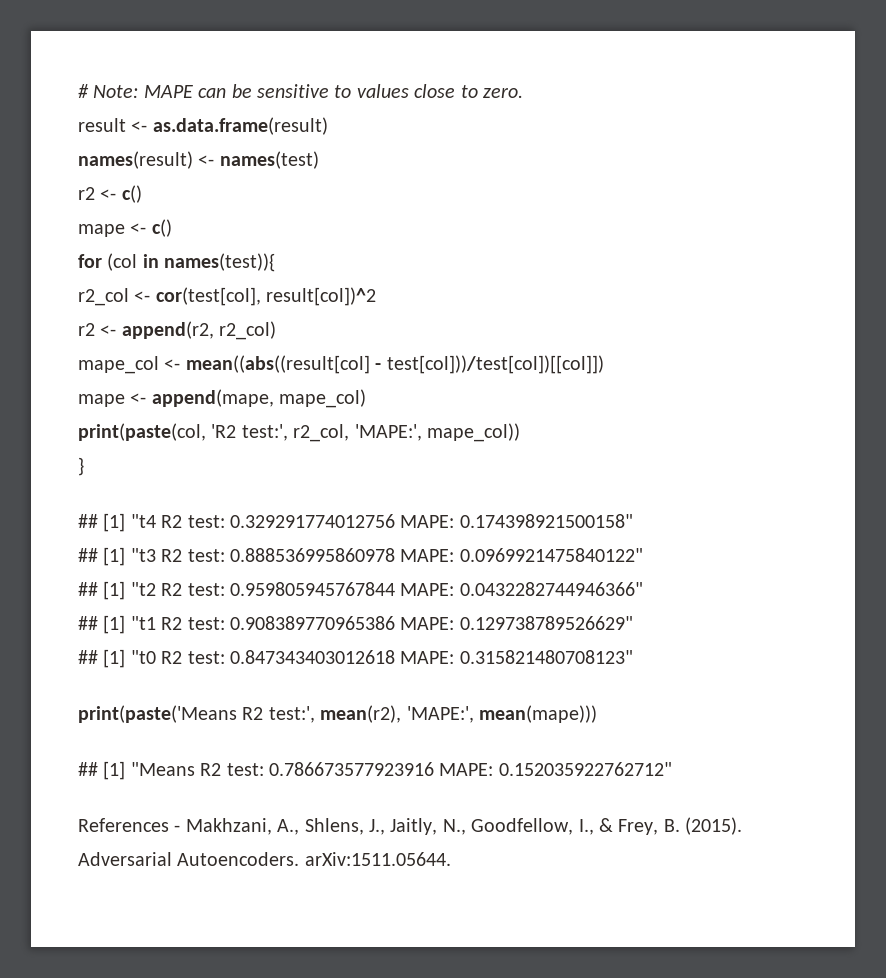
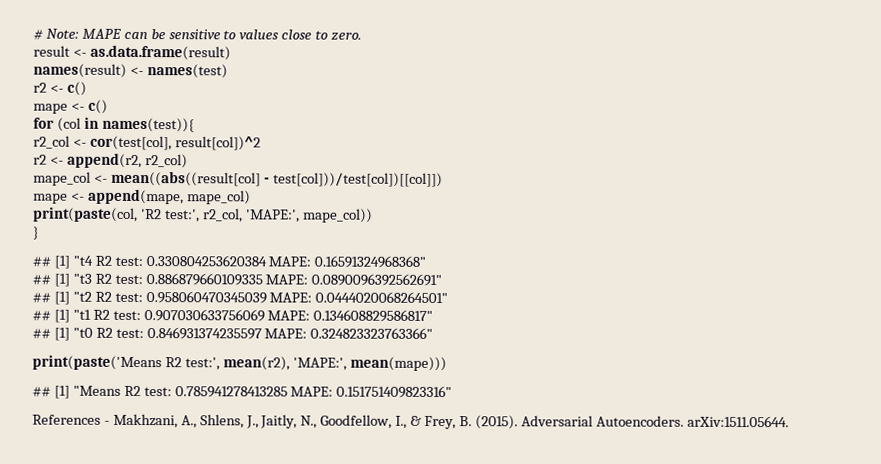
- ## [1] "t4 R2 test: 0.329291774012756 MAPE: 0.174398921500158"
+ ## [1] "t4 R2 test: 0.330804253620384 MAPE: 0.16591324968368"
- ## [1] "t3 R2 test: 0.888536995860978 MAPE: 0.0969921475840122"
+ ## [1] "t3 R2 test: 0.886879660109335 MAPE: 0.0890096392562691"
- ## [1] "t2 R2 test: 0.959805945767844 MAPE: 0.0432282744946366"
+ ## [1] "t2 R2 test: 0.958060470345039 MAPE: 0.0444020068264501"
- ## [1] "t1 R2 test: 0.908389770965386 MAPE: 0.129738789526629"
+ ## [1] "t1 R2 test: 0.907030633756069 MAPE: 0.134608829586817"
- ## [1] "t0 R2 test: 0.847343403012618 MAPE: 0.315821480708123"
+ ## [1] "t0 R2 test: 0.846931374235597 MAPE: 0.324823323763366"
- ## [1] "Means R2 test: 0.786673577923916 MAPE: 0.152035922762712"
+ ## [1] "Means R2 test: 0.785941278413285 MAPE: 0.151751409823316"

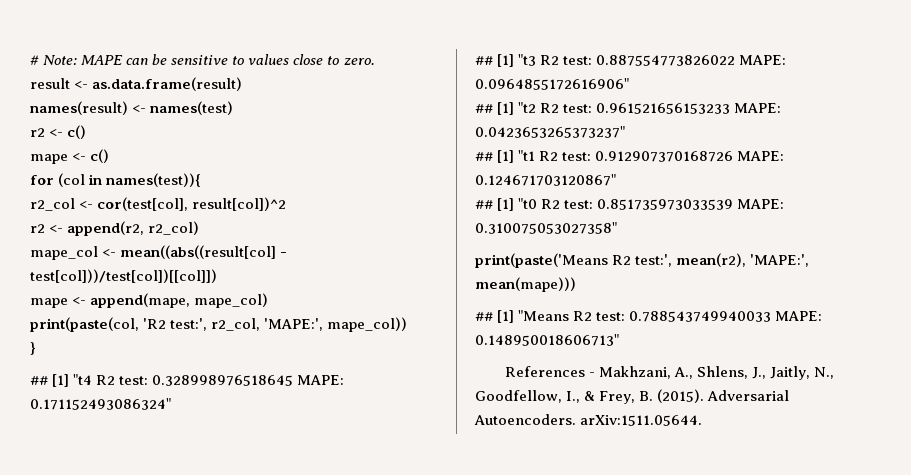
- ## [1] "t4 R2 test: 0.330804253620384 MAPE: 0.16591324968368"
+ ## [1] "t4 R2 test: 0.328998976518645 MAPE: 0.171152493086324"
- ## [1] "t3 R2 test: 0.886879660109335 MAPE: 0.0890096392562691"
+ ## [1] "t3 R2 test: 0.887554773826022 MAPE: 0.0964855172616906"
- ## [1] "t2 R2 test: 0.958060470345039 MAPE: 0.0444020068264501"
+ ## [1] "t2 R2 test: 0.961521656153233 MAPE: 0.0423653265373237"
- ## [1] "t1 R2 test: 0.907030633756069 MAPE: 0.134608829586817"
+ ## [1] "t1 R2 test: 0.912907370168726 MAPE: 0.124671703120867"
- ## [1] "t0 R2 test: 0.846931374235597 MAPE: 0.324823323763366"
+ ## [1] "t0 R2 test: 0.851735973033539 MAPE: 0.310075053027358"
- ## [1] "Means R2 test: 0.785941278413285 MAPE: 0.151751409823316"
+ ## [1] "Means R2 test: 0.788543749940033 MAPE: 0.148950018606713"

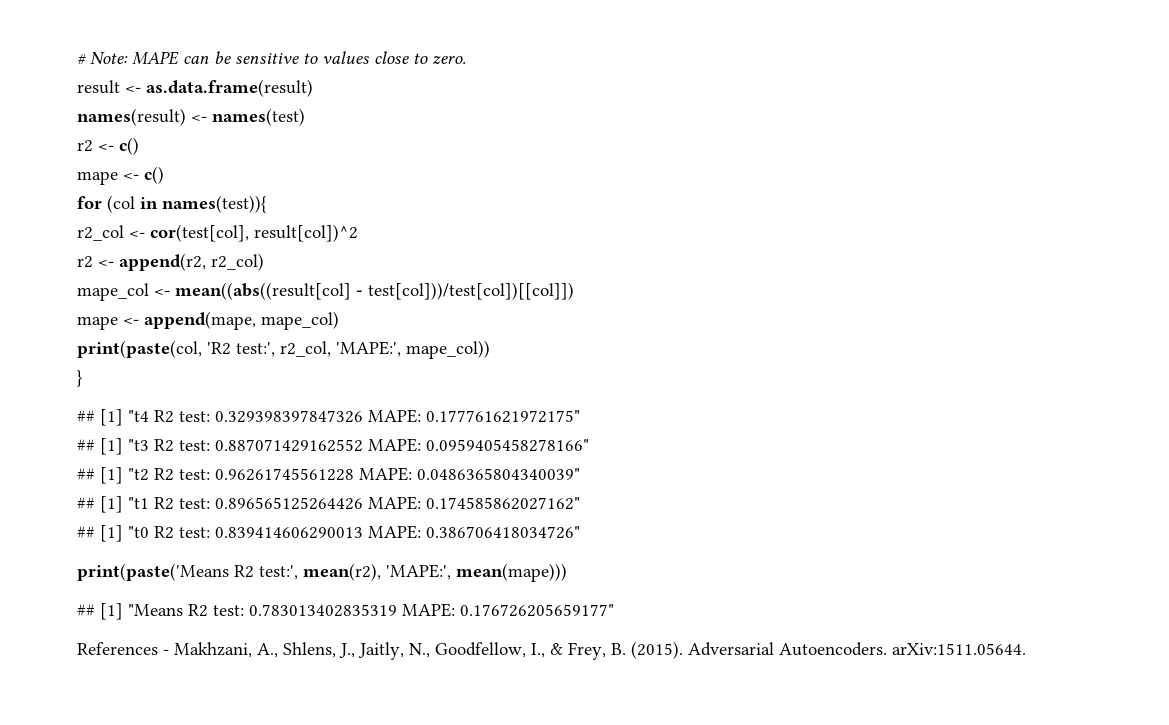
- ## [1] "t4 R2 test: 0.328998976518645 MAPE: 0.171152493086324"
+ ## [1] "t4 R2 test: 0.329398397847326 MAPE: 0.177761621972175"
- ## [1] "t3 R2 test: 0.887554773826022 MAPE: 0.0964855172616906"
+ ## [1] "t3 R2 test: 0.887071429162552 MAPE: 0.0959405458278166"
- ## [1] "t2 R2 test: 0.961521656153233 MAPE: 0.0423653265373237"
+ ## [1] "t2 R2 test: 0.96261745561228 MAPE: 0.0486365804340039"
- ## [1] "t1 R2 test: 0.912907370168726 MAPE: 0.124671703120867"
+ ## [1] "t1 R2 test: 0.896565125264426 MAPE: 0.174585862027162"
- ## [1] "t0 R2 test: 0.851735973033539 MAPE: 0.310075053027358"
+ ## [1] "t0 R2 test: 0.839414606290013 MAPE: 0.386706418034726"
- ## [1] "Means R2 test: 0.788543749940033 MAPE: 0.148950018606713"
+ ## [1] "Means R2 test: 0.783013402835319 MAPE: 0.176726205659177"

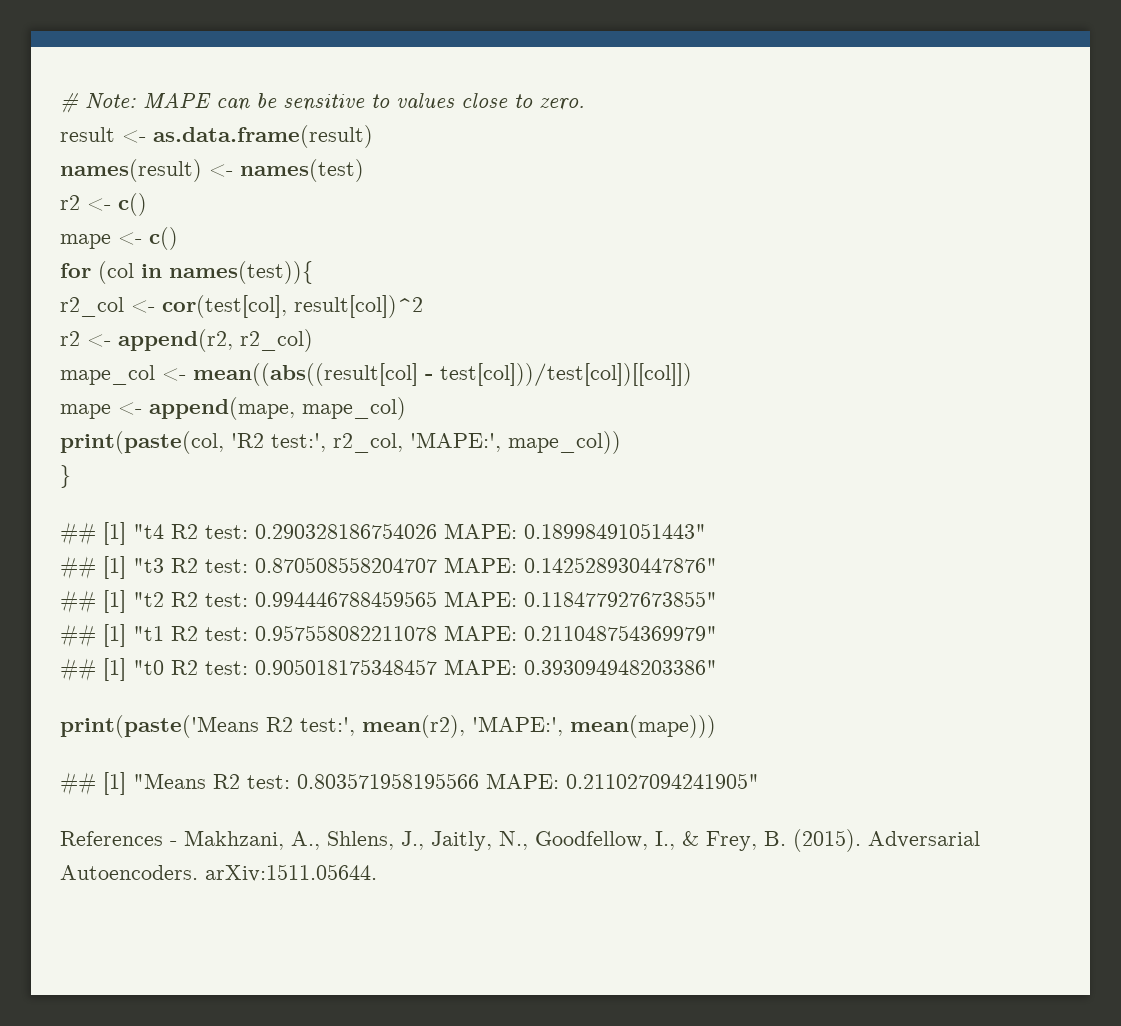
- ## [1] "t4 R2 test: 0.329398397847326 MAPE: 0.177761621972175"
+ ## [1] "t4 R2 test: 0.290328186754026 MAPE: 0.18998491051443"
- ## [1] "t3 R2 test: 0.887071429162552 MAPE: 0.0959405458278166"
+ ## [1] "t3 R2 test: 0.870508558204707 MAPE: 0.142528930447876"
- ## [1] "t2 R2 test: 0.96261745561228 MAPE: 0.0486365804340039"
+ ## [1] "t2 R2 test: 0.994446788459565 MAPE: 0.118477927673855"
- ## [1] "t1 R2 test: 0.896565125264426 MAPE: 0.174585862027162"
+ ## [1] "t1 R2 test: 0.957558082211078 MAPE: 0.211048754369979"
- ## [1] "t0 R2 test: 0.839414606290013 MAPE: 0.386706418034726"
+ ## [1] "t0 R2 test: 0.905018175348457 MAPE: 0.393094948203386"
- ## [1] "Means R2 test: 0.783013402835319 MAPE: 0.176726205659177"
+ ## [1] "Means R2 test: 0.803571958195566 MAPE: 0.211027094241905"

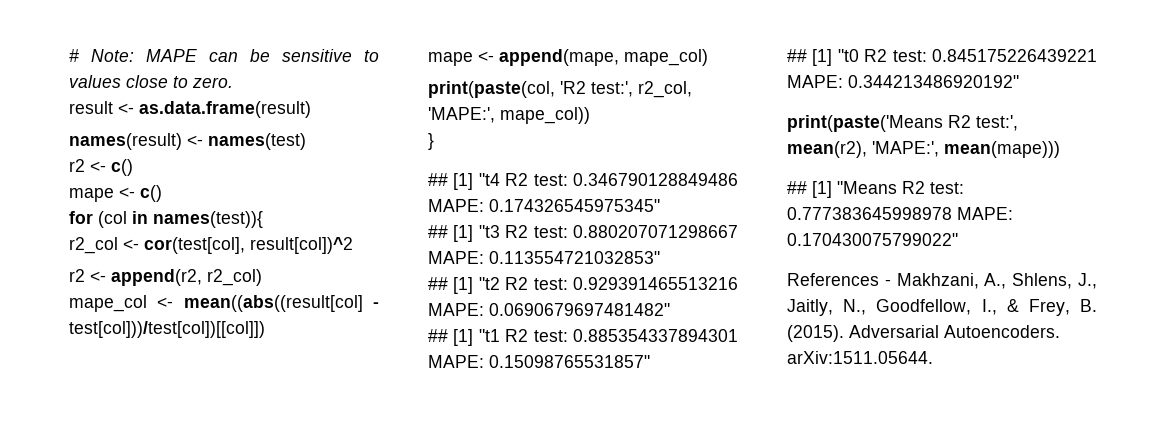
- ## [1] "t4 R2 test: 0.290328186754026 MAPE: 0.18998491051443"
+ ## [1] "t4 R2 test: 0.346790128849486 MAPE: 0.174326545975345"
- ## [1] "t3 R2 test: 0.870508558204707 MAPE: 0.142528930447876"
+ ## [1] "t3 R2 test: 0.880207071298667 MAPE: 0.113554721032853"
- ## [1] "t2 R2 test: 0.994446788459565 MAPE: 0.118477927673855"
+ ## [1] "t2 R2 test: 0.929391465513216 MAPE: 0.0690679697481482"
- ## [1] "t1 R2 test: 0.957558082211078 MAPE: 0.211048754369979"
+ ## [1] "t1 R2 test: 0.885354337894301 MAPE: 0.15098765531857"
- ## [1] "t0 R2 test: 0.905018175348457 MAPE: 0.393094948203386"
+ ## [1] "t0 R2 test: 0.845175226439221 MAPE: 0.344213486920192"
- ## [1] "Means R2 test: 0.803571958195566 MAPE: 0.211027094241905"
+ ## [1] "Means R2 test: 0.777383645998978 MAPE: 0.170430075799022"

